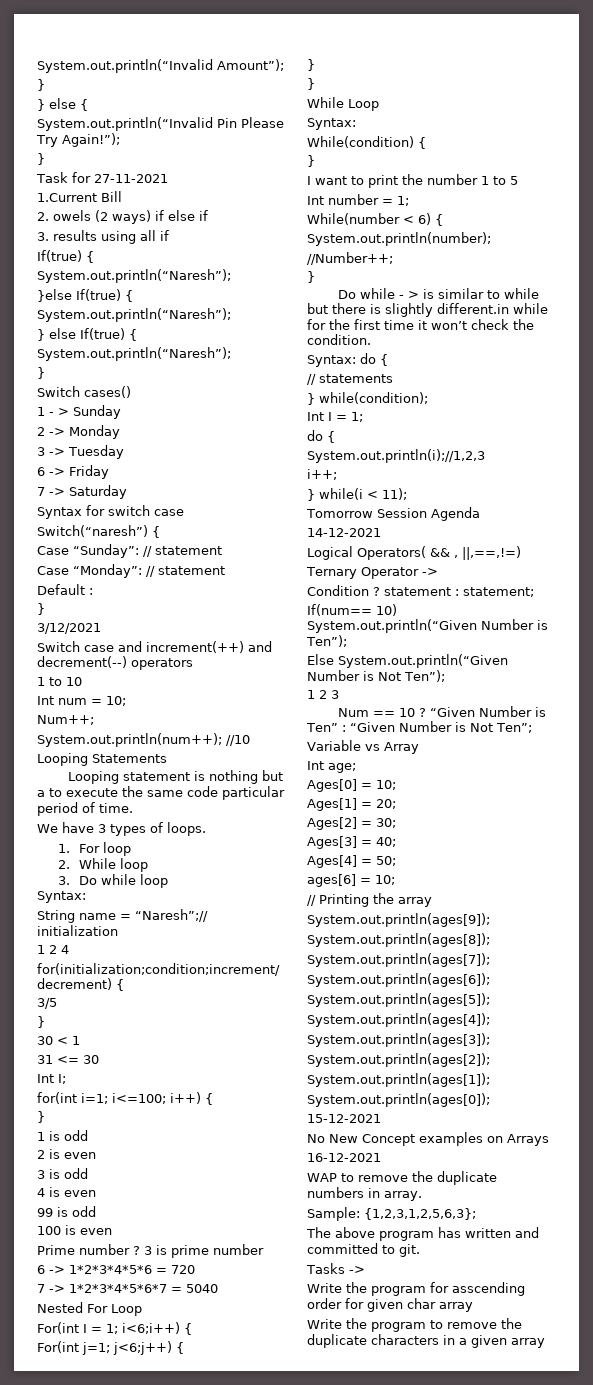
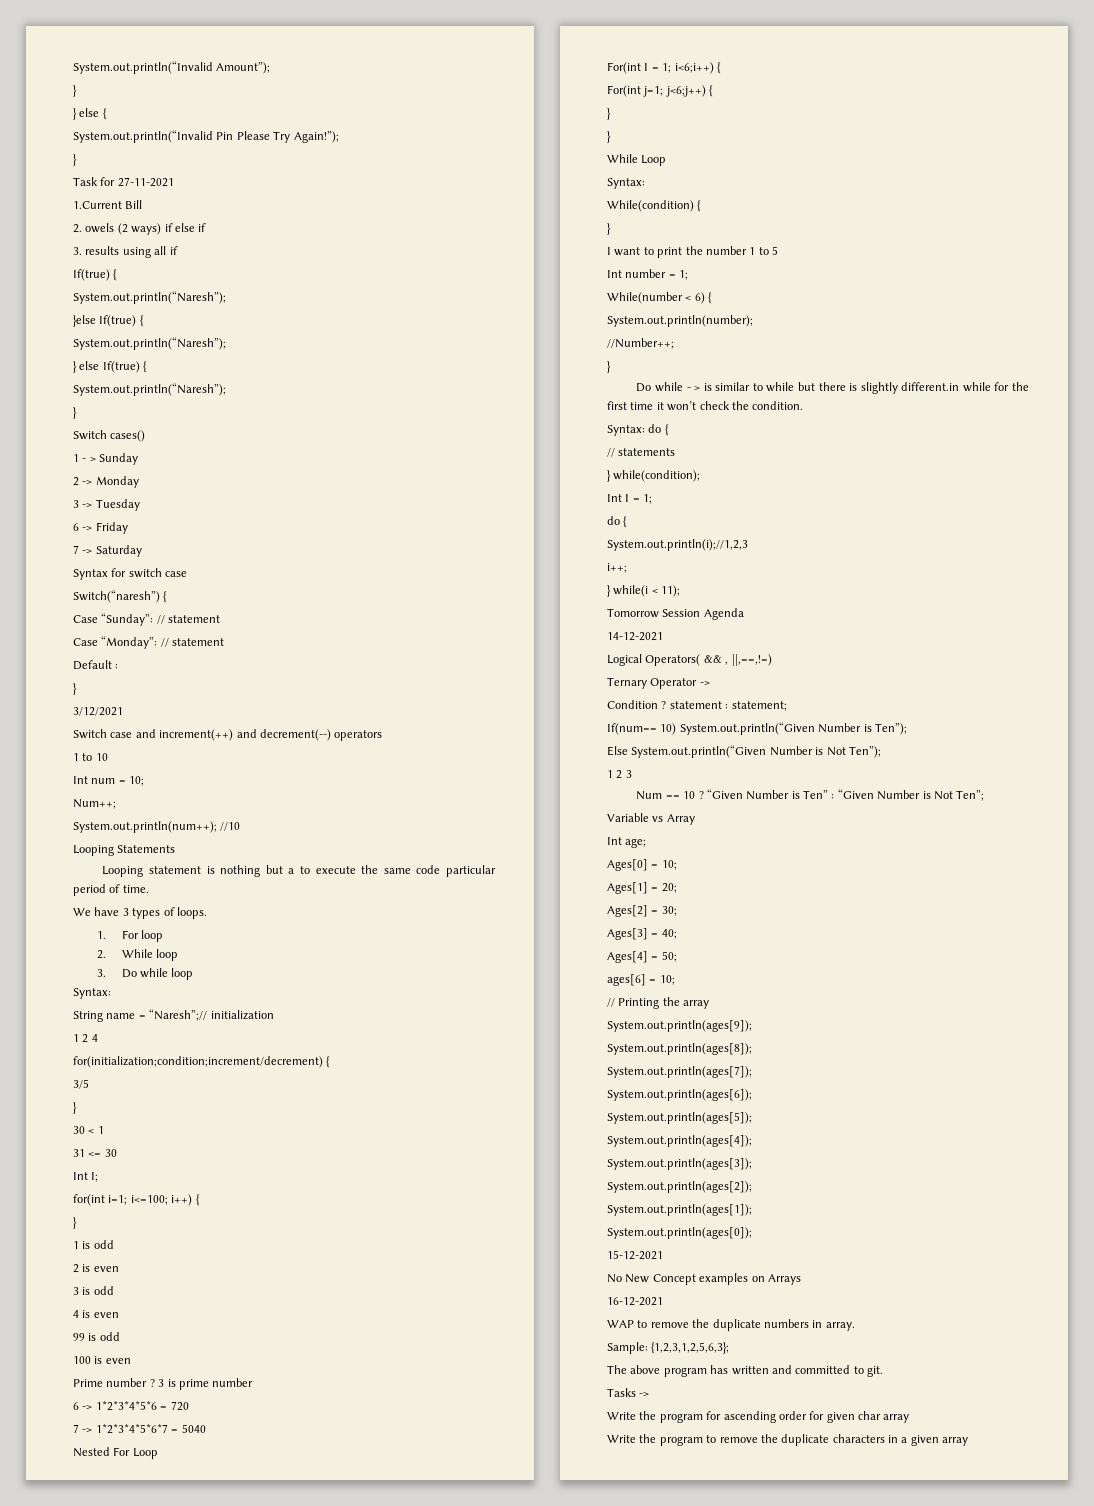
- Write the program for asscending order for given char array
+ Write the program for ascending order for given char array

